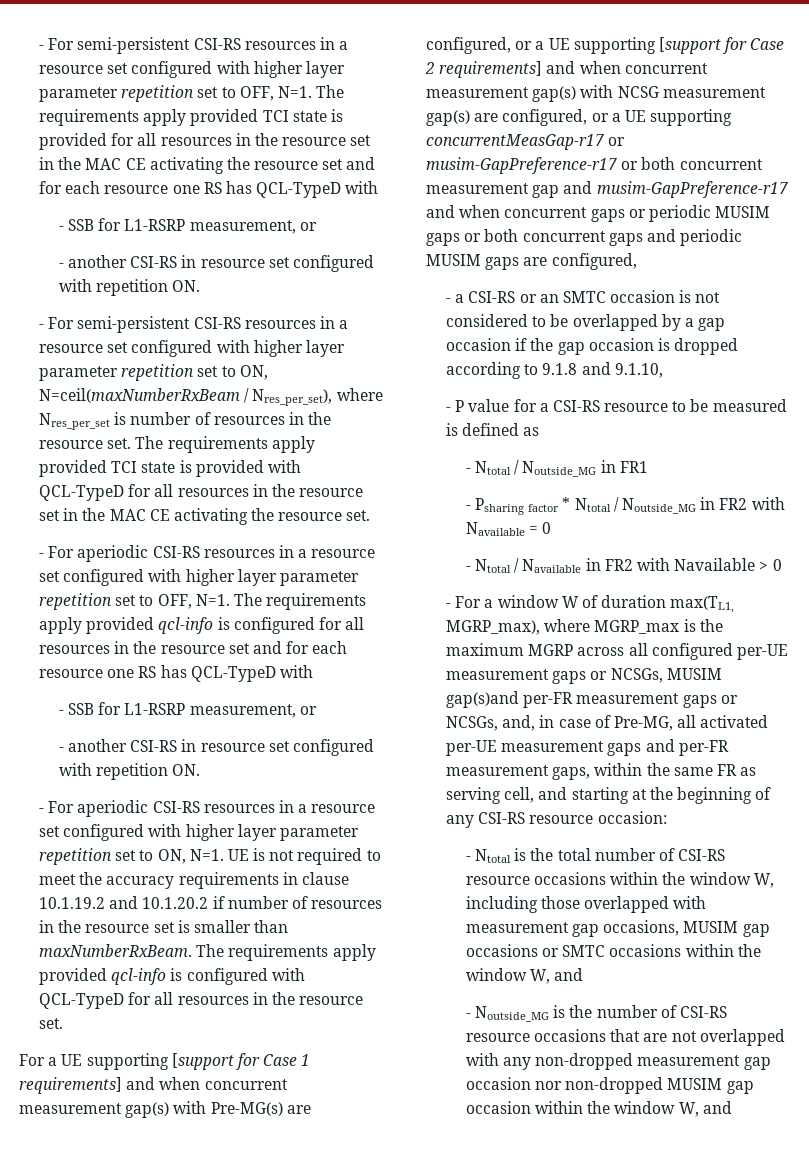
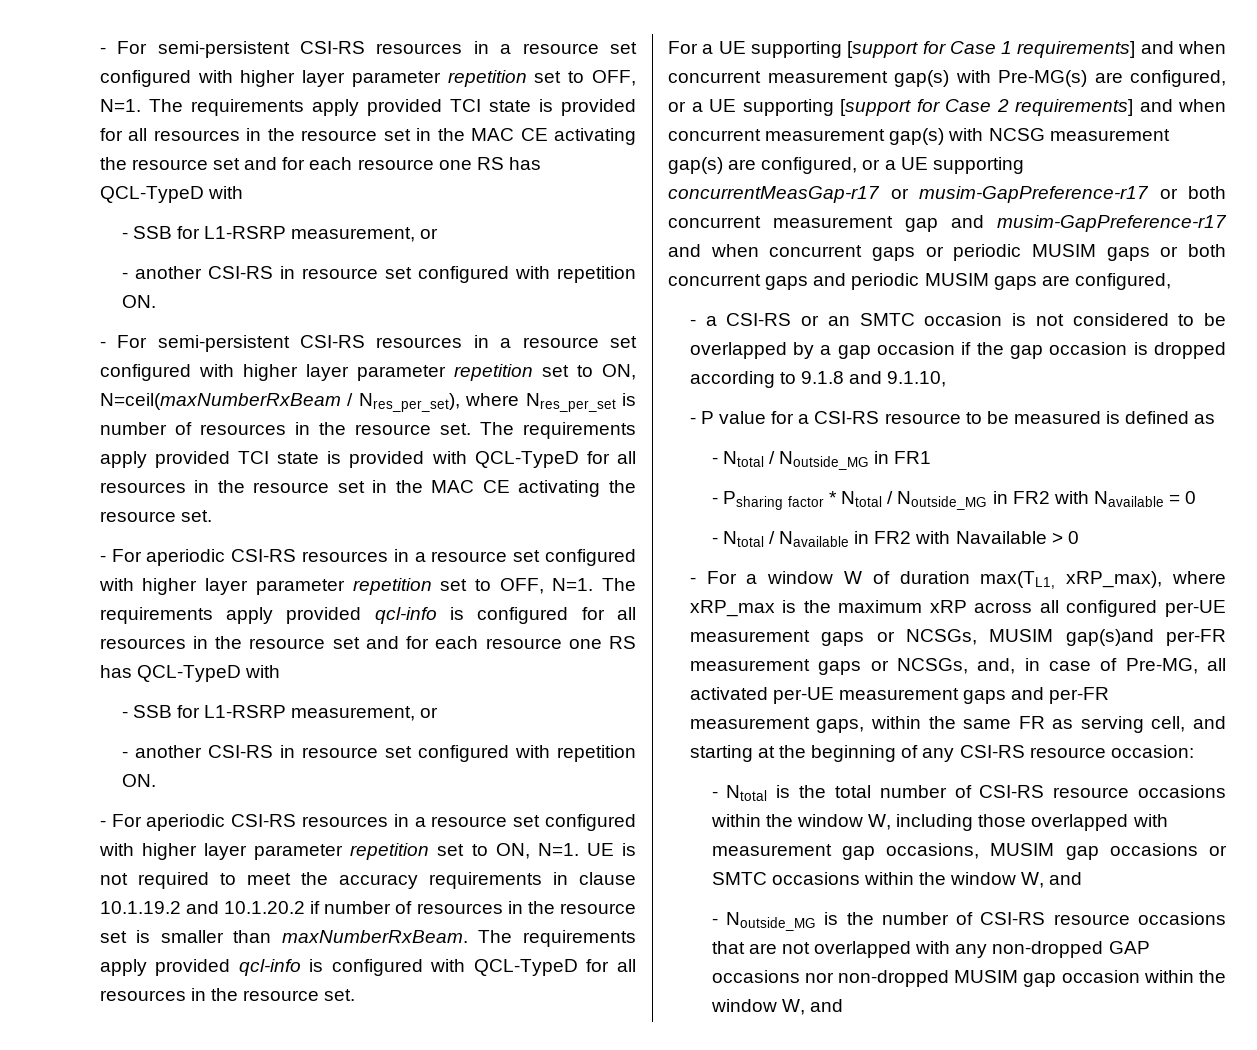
- - For a window W of duration max(TL1, MGRP_max), where MGRP_max is the maximum MGRP across all configured per-UE measurement gaps or NCSGs, MUSIM gap(s)and per-FR measurement gaps or NCSGs, and, in case of Pre-MG, all activated per-UE measurement gaps and per-FR measurement gaps, within the same FR as serving cell, and starting at the beginning of any CSI-RS resource occasion:
+ - For a window W of duration max(TL1, xRP_max), where xRP_max is the maximum xRP across all configured per-UE measurement gaps or NCSGs, MUSIM gap(s)and per-FR measurement gaps or NCSGs, and, in case of Pre-MG, all activated per-UE measurement gaps and per-FR measurement gaps, within the same FR as serving cell, and starting at the beginning of any CSI-RS resource occasion:
- - Noutside_MG is the number of CSI-RS resource occasions that are not overlapped with any non-dropped measurement gap occasion nor non-dropped MUSIM gap occasion within the window W, and
+ - Noutside_MG is the number of CSI-RS resource occasions that are not overlapped with any non-dropped GAP occasions nor non-dropped MUSIM gap occasion within the window W, and

